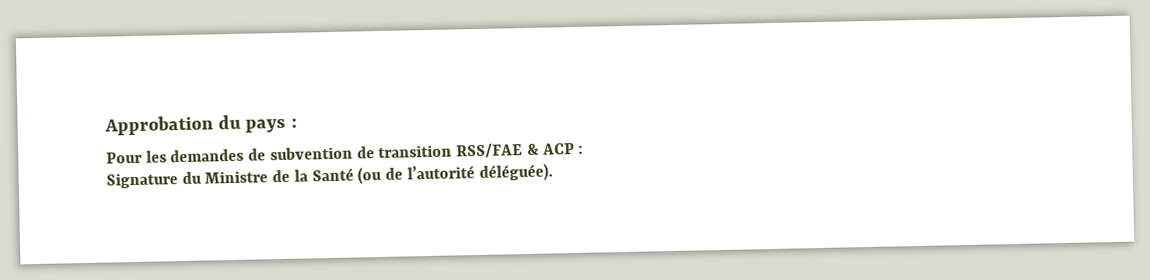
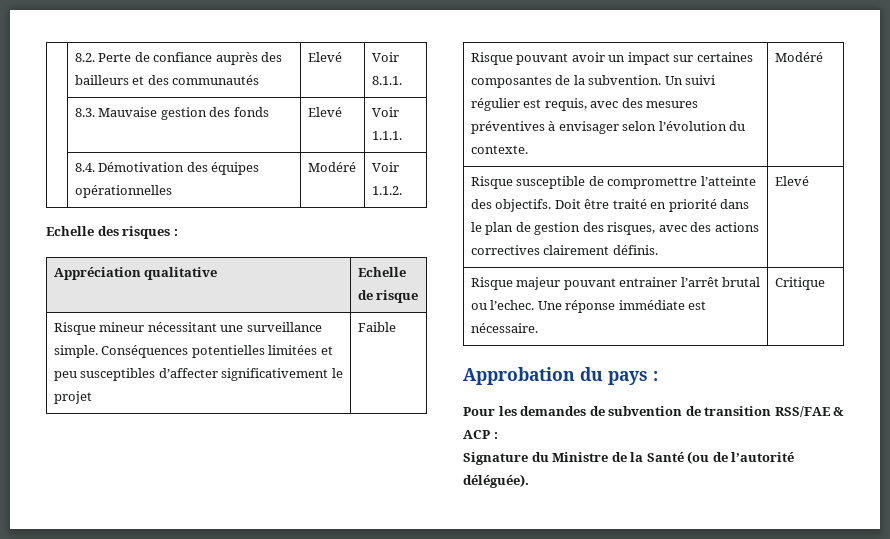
+ | 8.2. Perte de confiance auprès des bailleurs et des communautés | Elevé | Voir 8.1.1.
+ | 8.3. Mauvaise gestion des fonds | Elevé | Voir 1.1.1.
+ | 8.4. Démotivation des équipes opérationnelles | Modéré | Voir 1.1.2.
+ Echelle des risques :
+ Appréciation qualitative | Echelle de risque
+ Risque mineur nécessitant une surveillance simple. Conséquences potentielles limitées et peu susceptibles d’affecter significativement le projet | Faible
+ Risque pouvant avoir un impact sur certaines composantes de la subvention. Un suivi régulier est requis, avec des mesures préventives à envisager selon l’évolution du contexte. | Modéré
+ Risque susceptible de compromettre l’atteinte des objectifs. Doit être traité en priorité dans le plan de gestion des risques, avec des actions correctives clairement définis. | Elevé
+ Risque majeur pouvant entrainer l’arrêt brutal ou l’echec. Une réponse immédiate est nécessaire. | Critique

